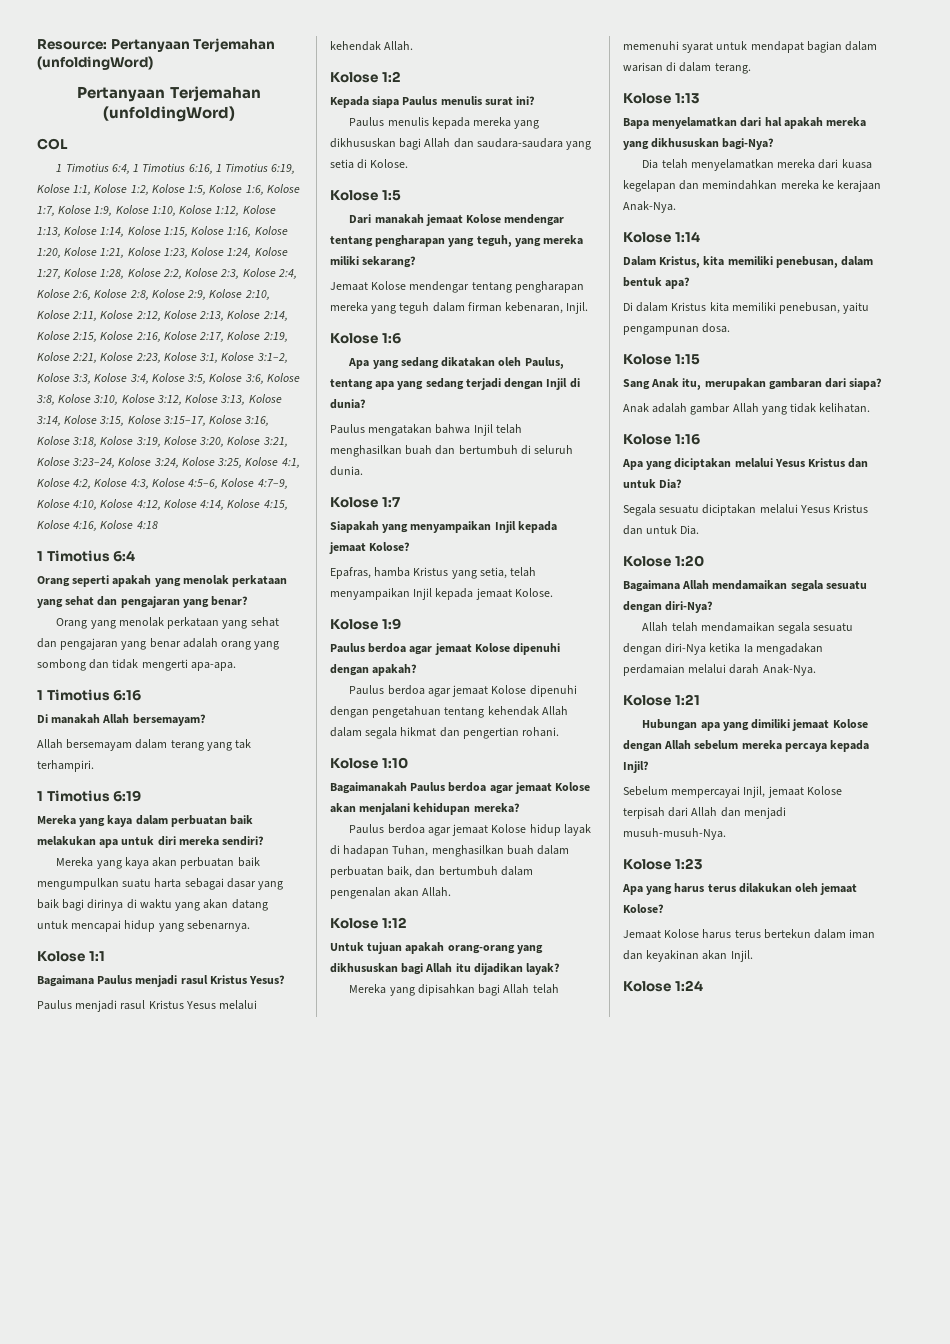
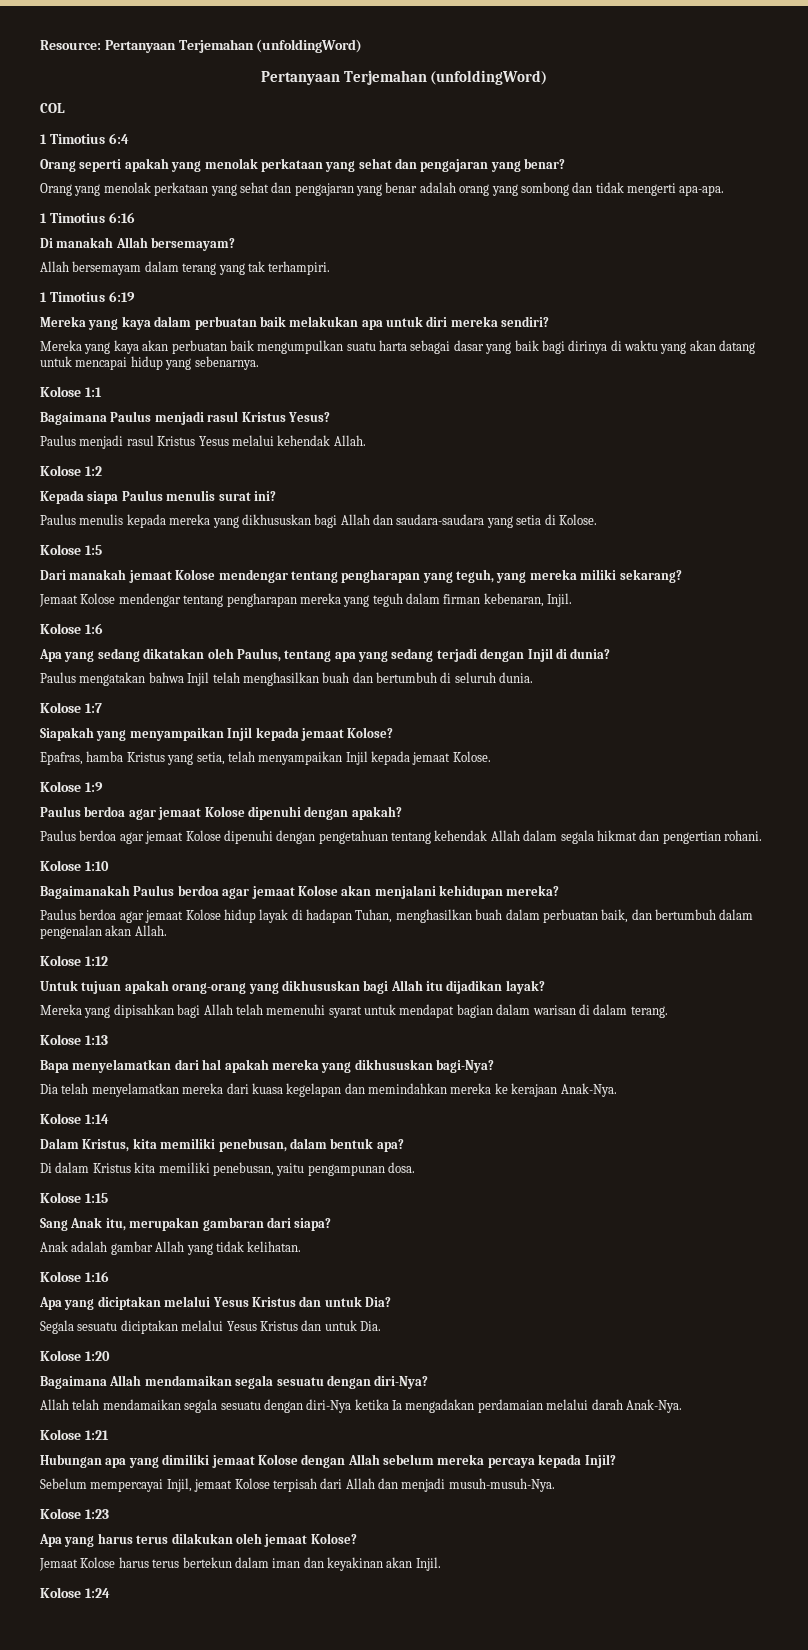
- 1 Timotius 6:4, 1 Timotius 6:16, 1 Timotius 6:19, Kolose 1:1, Kolose 1:2, Kolose 1:5, Kolose 1:6, Kolose 1:7, Kolose 1:9, Kolose 1:10, Kolose 1:12, Kolose 1:13, Kolose 1:14, Kolose 1:15, Kolose 1:16, Kolose 1:20, Kolose 1:21, Kolose 1:23, Kolose 1:24, Kolose 1:27, Kolose 1:28, Kolose 2:2, Kolose 2:3, Kolose 2:4, Kolose 2:6, Kolose 2:8, Kolose 2:9, Kolose 2:10, Kolose 2:11, Kolose 2:12, Kolose 2:13, Kolose 2:14, Kolose 2:15, Kolose 2:16, Kolose 2:17, Kolose 2:19, Kolose 2:21, Kolose 2:23, Kolose 3:1, Kolose 3:1–2, Kolose 3:3, Kolose 3:4, Kolose 3:5, Kolose 3:6, Kolose 3:8, Kolose 3:10, Kolose 3:12, Kolose 3:13, Kolose 3:14, Kolose 3:15, Kolose 3:15–17, Kolose 3:16, Kolose 3:18, Kolose 3:19, Kolose 3:20, Kolose 3:21, Kolose 3:23–24, Kolose 3:24, Kolose 3:25, Kolose 4:1, Kolose 4:2, Kolose 4:3, Kolose 4:5–6, Kolose 4:7–9, Kolose 4:10, Kolose 4:12, Kolose 4:14, Kolose 4:15, Kolose 4:16, Kolose 4:18

